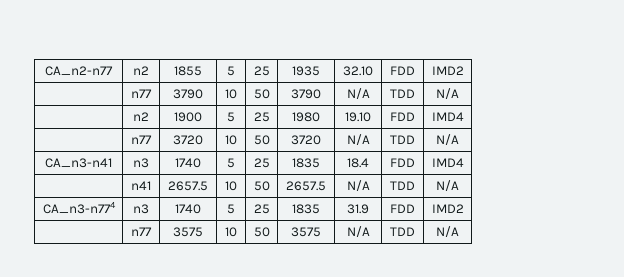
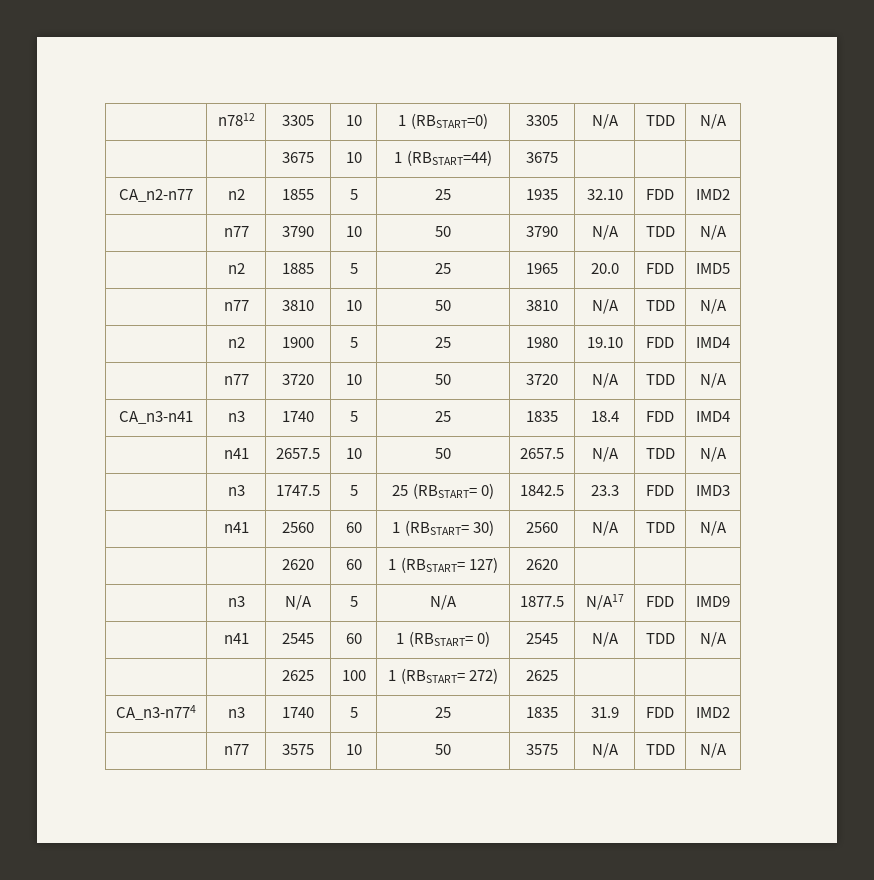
+ | n7812 | 3305 | 10 | 1 (RBSTART=0) | 3305 | N/A | TDD | N/A
+ | | 3675 | 10 | 1 (RBSTART=44) | 3675 | | |
+ | n2 | 1885 | 5 | 25 | 1965 | 20.0 | FDD | IMD5
+ | n77 | 3810 | 10 | 50 | 3810 | N/A | TDD | N/A
+ | n3 | 1747.5 | 5 | 25 (RBSTART= 0) | 1842.5 | 23.3 | FDD | IMD3
+ | n41 | 2560 | 60 | 1 (RBSTART= 30) | 2560 | N/A | TDD | N/A
+ | | 2620 | 60 | 1 (RBSTART= 127) | 2620 | | |
+ | n3 | N/A | 5 | N/A | 1877.5 | N/A17 | FDD | IMD9
+ | n41 | 2545 | 60 | 1 (RBSTART= 0) | 2545 | N/A | TDD | N/A
+ | | 2625 | 100 | 1 (RBSTART= 272) | 2625 | | |

